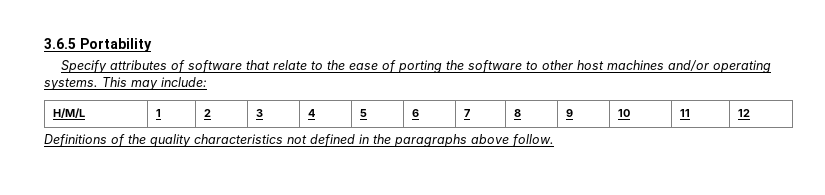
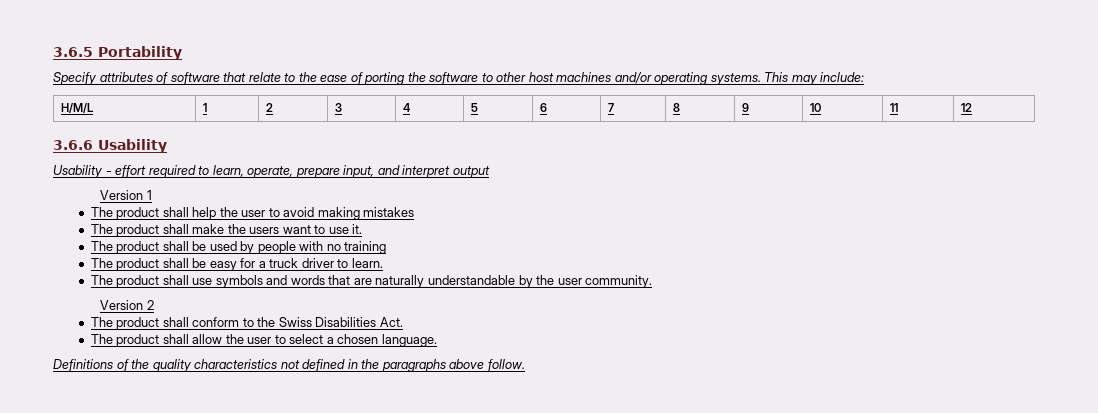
+ 3.6.6 Usability
+ Usability - effort required to learn, operate, prepare input, and interpret output
+ Version 1
+ The product shall help the user to avoid making mistakes
+ The product shall make the users want to use it.
+ The product shall be used by people with no training
+ The product shall be easy for a truck driver to learn.
+ The product shall use symbols and words that are naturally understandable by the user community.
+ Version 2
+ The product shall conform to the Swiss Disabilities Act.
+ The product shall allow the user to select a chosen language.

